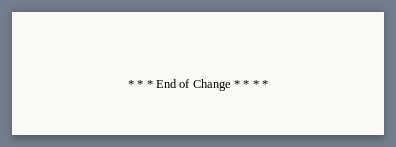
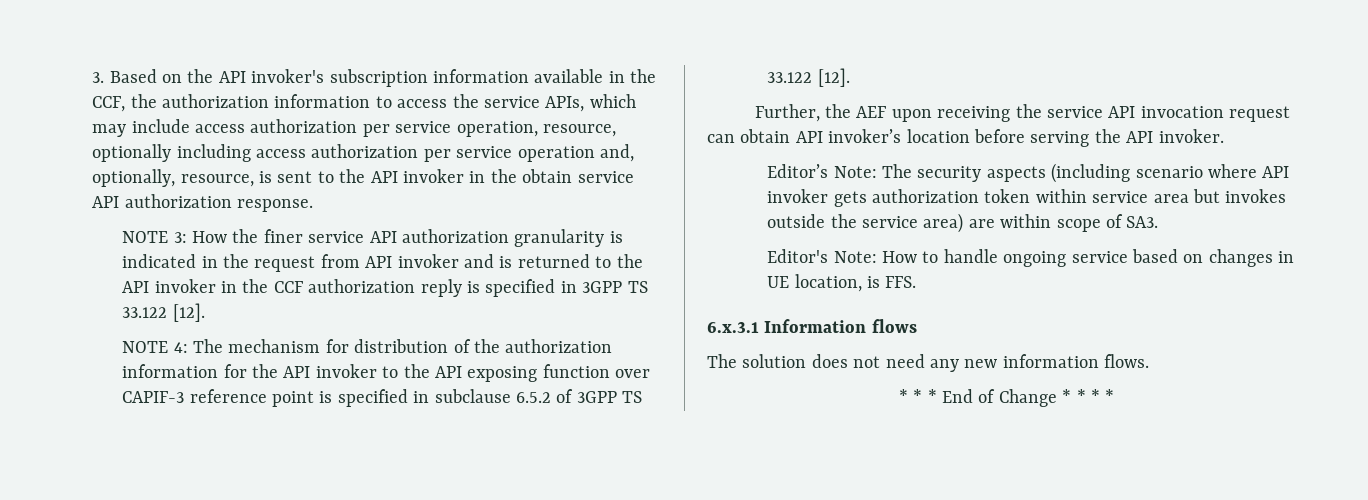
+ 3. Based on the API invoker's subscription information available in the CCF, the authorization information to access the service APIs, which may include access authorization per service operation, resource, optionally including access authorization per service operation and, optionally, resource, is sent to the API invoker in the obtain service API authorization response.
+ NOTE 3: How the finer service API authorization granularity is indicated in the request from API invoker and is returned to the API invoker in the CCF authorization reply is specified in 3GPP TS 33.122 [12].
+ NOTE 4: The mechanism for distribution of the authorization information for the API invoker to the API exposing function over CAPIF-3 reference point is specified in subclause 6.5.2 of 3GPP TS 33.122 [12].
+ Further, the AEF upon receiving the service API invocation request can obtain API invoker’s location before serving the API invoker.
+ Editor’s Note: The security aspects (including scenario where API invoker gets authorization token within service area but invokes outside the service area) are within scope of SA3.
+ Editor's Note: How to handle ongoing service based on changes in UE location, is FFS.
+ 6.x.3.1 Information flows
+ The solution does not need any new information flows.

